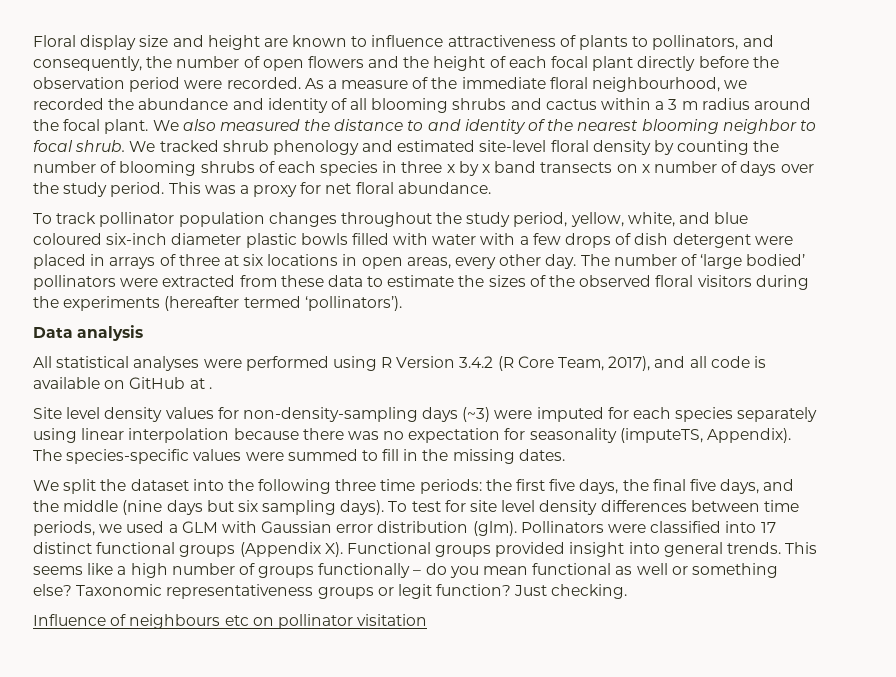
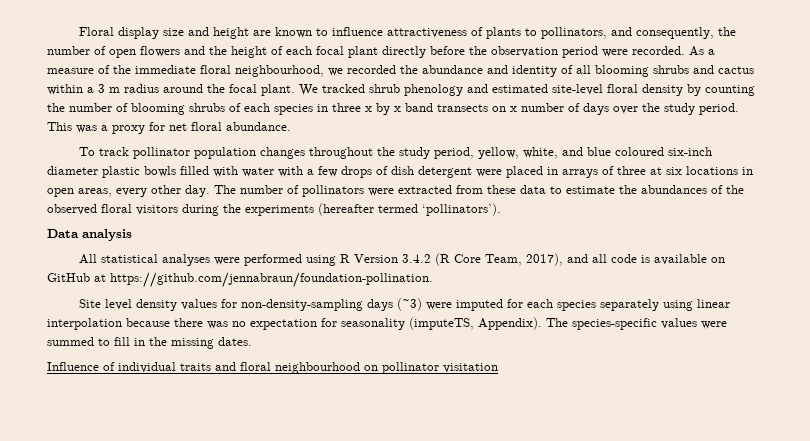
- We also measured the distance to and identity of the nearest blooming neighbor to focal shrub. We tracked shrub phenology and estimated site-level floral density by counting the number of blooming shrubs of each species in three x by x band transects on x number of days over the study period.
+ We tracked shrub phenology and estimated site-level floral density by counting the number of blooming shrubs of each species in three x by x band transects on x number of days over the study period.
- The number of ‘large bodied’ pollinators were extracted from these data to estimate the sizes of the observed floral visitors during the experiments (hereafter termed ‘pollinators’).
+ The number of pollinators were extracted from these data to estimate the abundances of the observed floral visitors during the experiments (hereafter termed ‘pollinators’).
- All statistical analyses were performed using R Version 3.4.2 (R Core Team, 2017), and all code is available on GitHub at .
+ All statistical analyses were performed using R Version 3.4.2 (R Core Team, 2017), and all code is available on GitHub at https://github.com/jennabraun/foundation-pollination.
- We split the dataset into the following three time periods: the first five days, the final five days, and the middle (nine days but six sampling days). To test for site level density differences between time periods, we used a GLM with Gaussian error distribution (glm). Pollinators were classified into 17 distinct functional groups (Appendix X). Functional groups provided insight into general trends. This seems like a high number of groups functionally – do you mean functional as well or something else? Taxonomic representativeness groups or legit function? Just checking.
- Influence of neighbours etc on pollinator visitation
+ Influence of individual traits and floral neighbourhood on pollinator visitation

